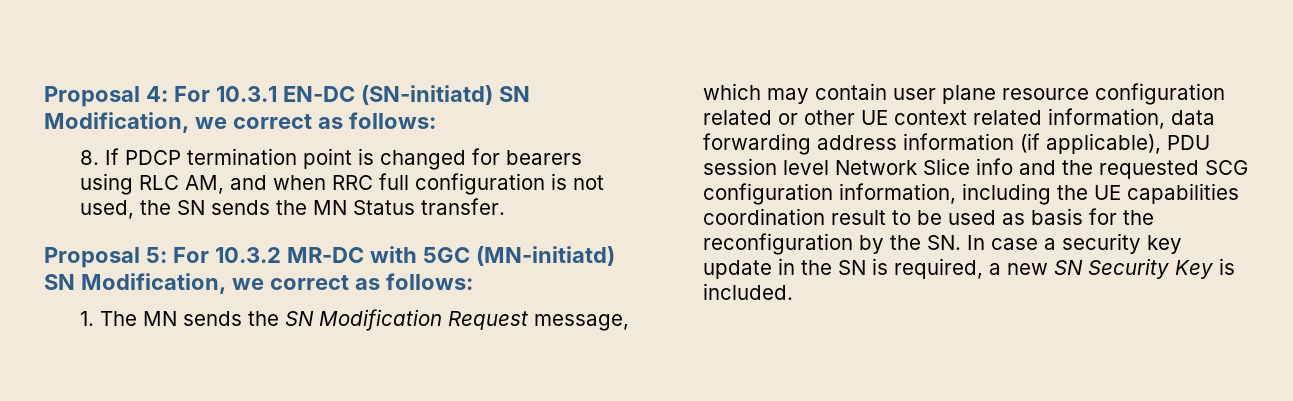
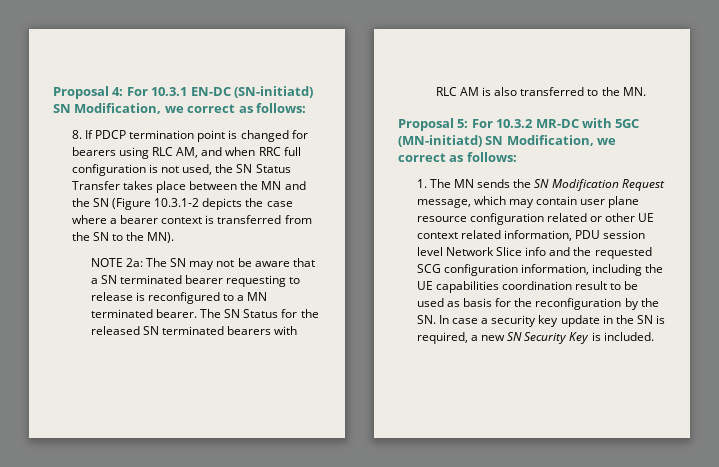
- 8. If PDCP termination point is changed for bearers using RLC AM, and when RRC full configuration is not used, the SN sends the MN Status transfer.
+ 8. If PDCP termination point is changed for bearers using RLC AM, and when RRC full configuration is not used, the SN Status Transfer takes place between the MN and the SN (Figure 10.3.1-2 depicts the case where a bearer context is transferred from the SN to the MN).
+ NOTE 2a: The SN may not be aware that a SN terminated bearer requesting to release is reconfigured to a MN terminated bearer. The SN Status for the released SN terminated bearers with RLC AM is also transferred to the MN.
- 1. The MN sends the SN Modification Request message, which may contain user plane resource configuration related or other UE context related information, data forwarding address information (if applicable), PDU session level Network Slice info and the requested SCG configuration information, including the UE capabilities coordination result to be used as basis for the reconfiguration by the SN. In case a security key update in the SN is required, a new SN Security Key is included.
+ 1. The MN sends the SN Modification Request message, which may contain user plane resource configuration related or other UE context related information, PDU session level Network Slice info and the requested SCG configuration information, including the UE capabilities coordination result to be used as basis for the reconfiguration by the SN. In case a security key update in the SN is required, a new SN Security Key is included.

